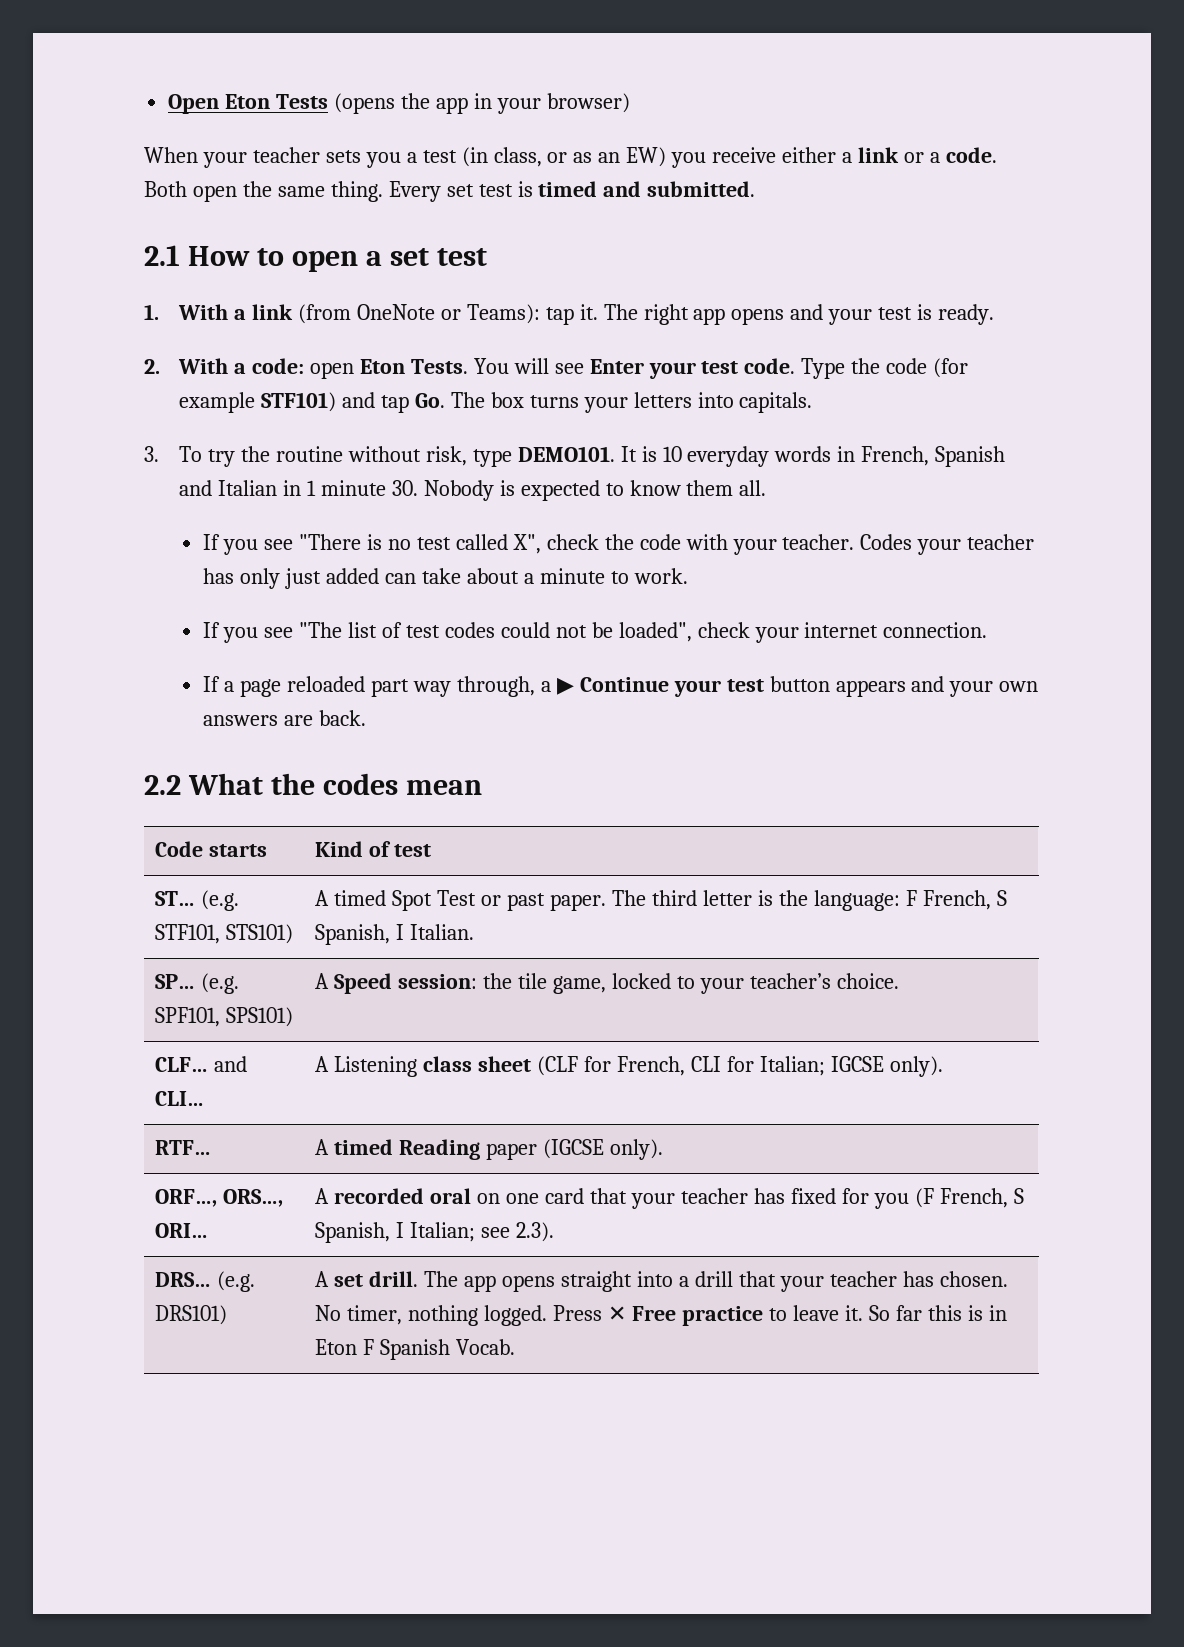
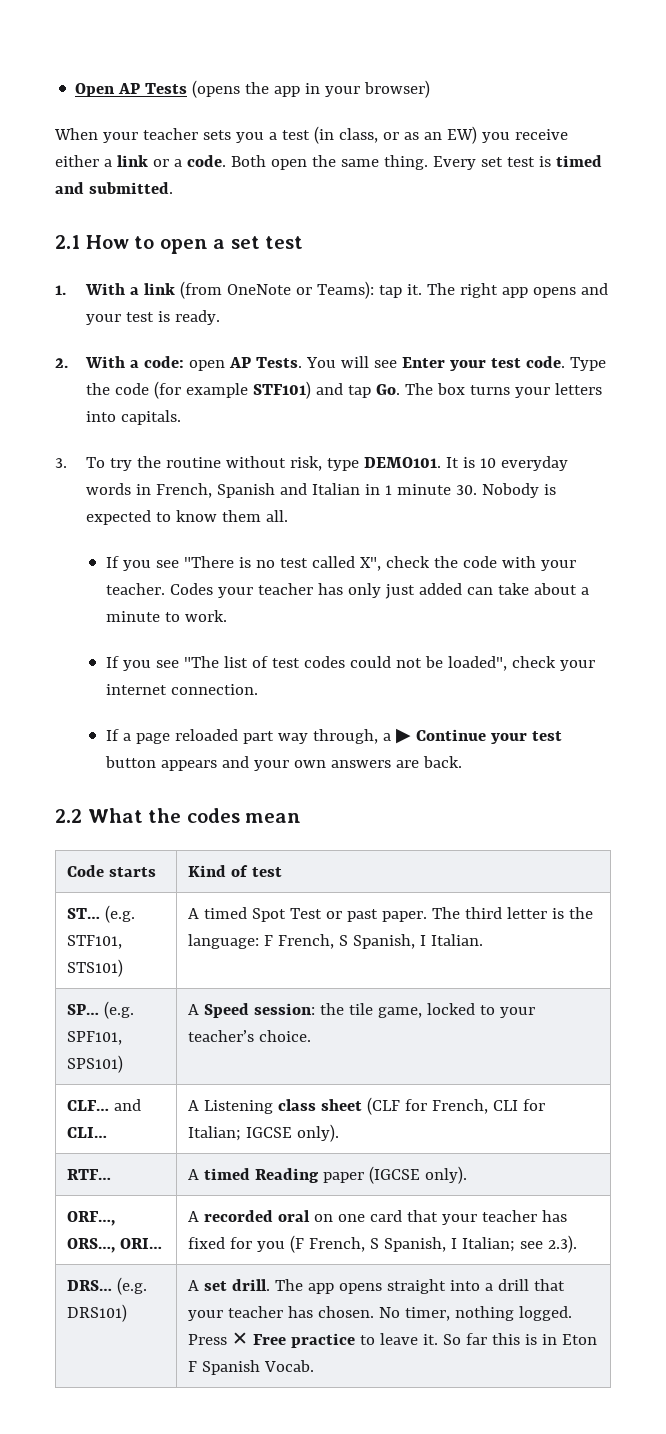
- Open Eton Tests (opens the app in your browser)
+ Open AP Tests (opens the app in your browser)
- 2. With a code: open Eton Tests.
+ 2. With a code: open AP Tests.

